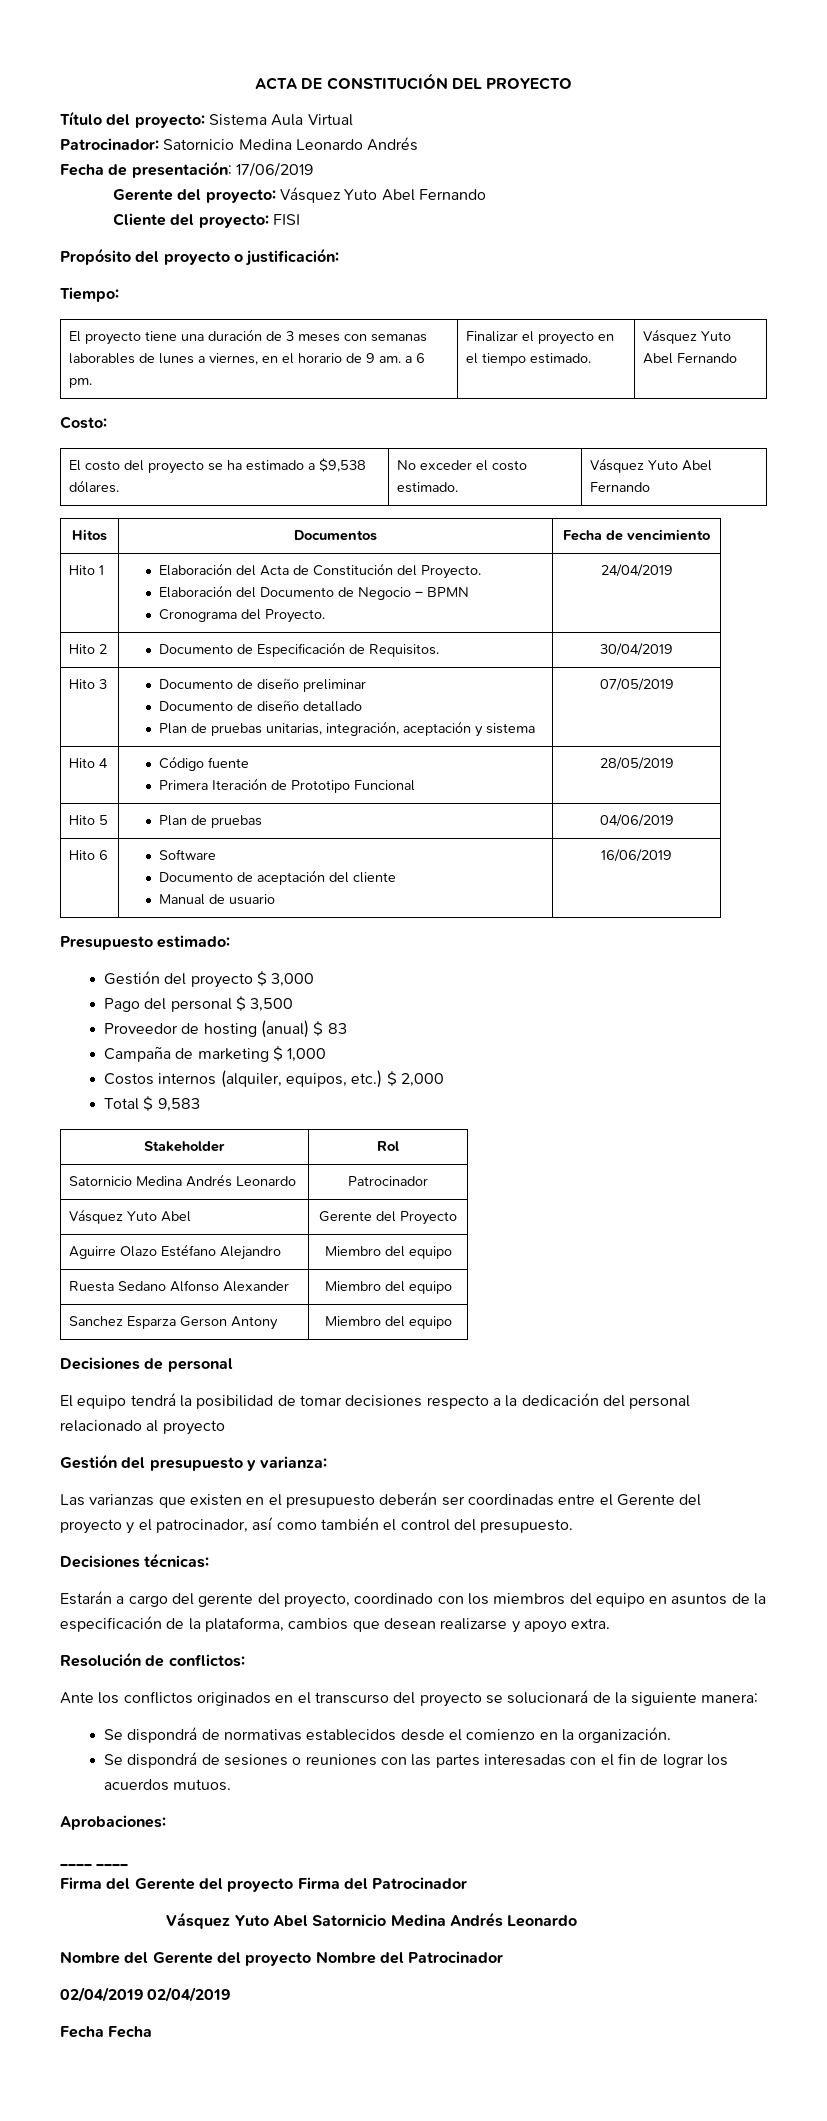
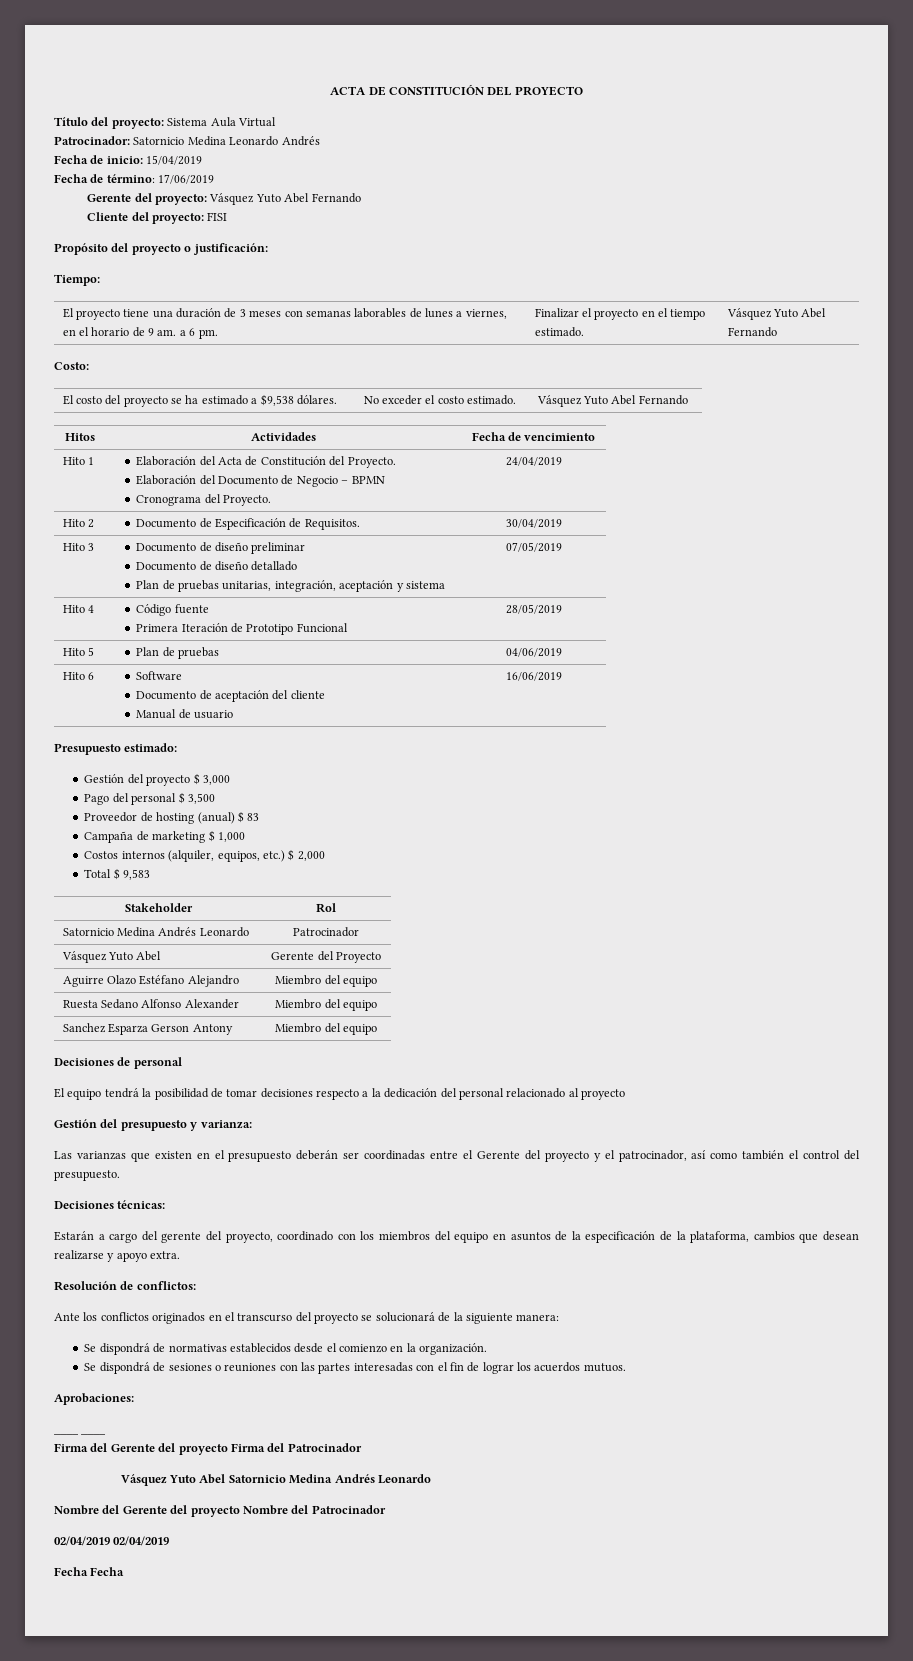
- Fecha de presentación: 17/06/2019
+ Fecha de inicio: 15/04/2019
+ Fecha de término: 17/06/2019
- Hitos | Documentos | Fecha de vencimiento
+ Hitos | Actividades | Fecha de vencimiento

